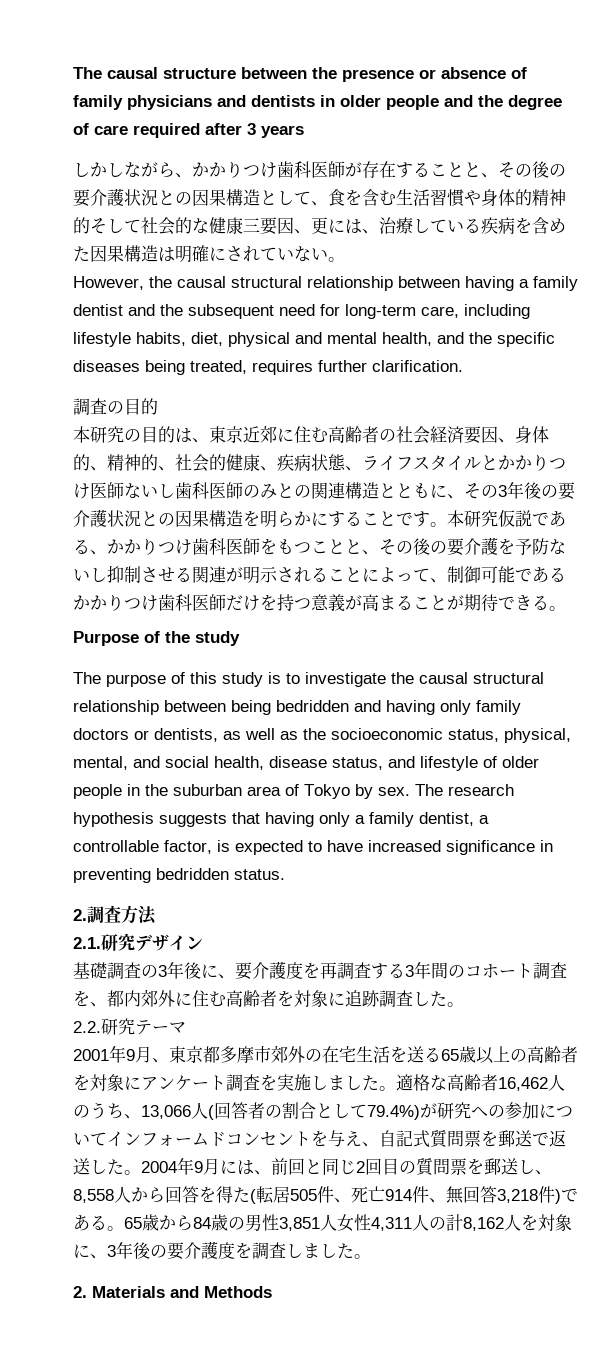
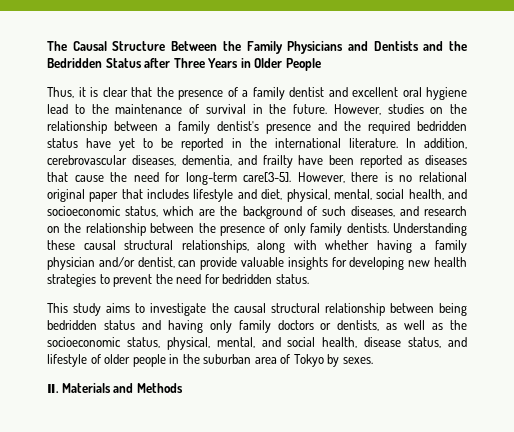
- The causal structure between the presence or absence of family physicians and dentists in older people and the degree of care required after 3 years
- しかしながら、かかりつけ歯科医師が存在することと、その後の要介護状況との因果構造として、食を含む生活習慣や身体的精神的そして社会的な健康三要因、更には、治療している疾病を含めた因果構造は明確にされていない。
- However, the causal structural relationship between having a family dentist and the subsequent need for long-term care, including lifestyle habits, diet, physical and mental health, and the specific diseases being treated, requires further clarification.
- 調査の目的
- 本研究の目的は、東京近郊に住む高齢者の社会経済要因、身体的、精神的、社会的健康、疾病状態、ライフスタイルとかかりつけ医師ないし歯科医師のみとの関連構造とともに、その3年後の要介護状況との因果構造を明らかにすることです。本研究仮説である、かかりつけ歯科医師をもつことと、その後の要介護を予防ないし抑制させる関連が明示されることによって、制御可能であるかかりつけ歯科医師だけを持つ意義が高まることが期待できる。
- Purpose of the study
- The purpose of this study is to investigate the causal structural relationship between being bedridden and having only family doctors or dentists, as well as the socioeconomic status, physical, mental, and social health, disease status, and lifestyle of older people in the suburban area of Tokyo by sex. The research hypothesis suggests that having only a family dentist, a controllable factor, is expected to have increased significance in preventing bedridden status.
- 2.調査方法
- 2.1.研究デザイン
- 基礎調査の3年後に、要介護度を再調査する3年間のコホート調査を、都内郊外に住む高齢者を対象に追跡調査した。
- 2.2.研究テーマ
- 2001年9月、東京都多摩市郊外の在宅生活を送る65歳以上の高齢者を対象にアンケート調査を実施しました。適格な高齢者16,462人のうち、13,066人(回答者の割合として79.4%)が研究への参加についてインフォームドコンセントを与え、自記式質問票を郵送で返送した。2004年9月には、前回と同じ2回目の質問票を郵送し、8,558人から回答を得た(転居505件、死亡914件、無回答3,218件)である。65歳から84歳の男性3,851人女性4,311人の計8,162人を対象に、3年後の要介護度を調査しました。
- 2. Materials and Methods
+ The Causal Structure Between the Family Physicians and Dentists and the Bedridden Status after Three Years in Older People
+ Thus, it is clear that the presence of a family dentist and excellent oral hygiene lead to the maintenance of survival in the future. However, studies on the relationship between a family dentist's presence and the required bedridden status have yet to be reported in the international literature. In addition, cerebrovascular diseases, dementia, and frailty have been reported as diseases that cause the need for long-term care[3-5]. However, there is no relational original paper that includes lifestyle and diet, physical, mental, social health, and socioeconomic status, which are the background of such diseases, and research on the relationship between the presence of only family dentists. Understanding these causal structural relationships, along with whether having a family physician and/or dentist, can provide valuable insights for developing new health strategies to prevent the need for bedridden status.
+ This study aims to investigate the causal structural relationship between being bedridden status and having only family doctors or dentists, as well as the socioeconomic status, physical, mental, and social health, disease status, and lifestyle of older people in the suburban area of Tokyo by sexes.
+ Ⅱ. Materials and Methods

